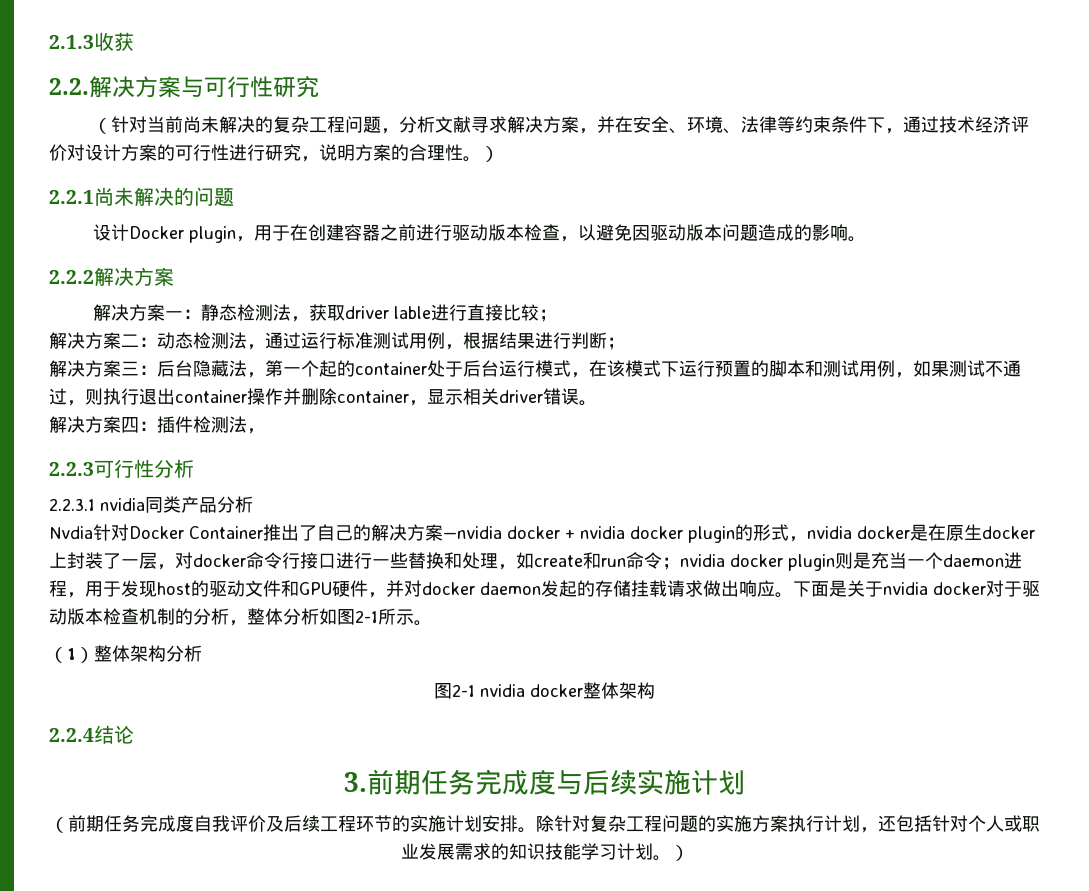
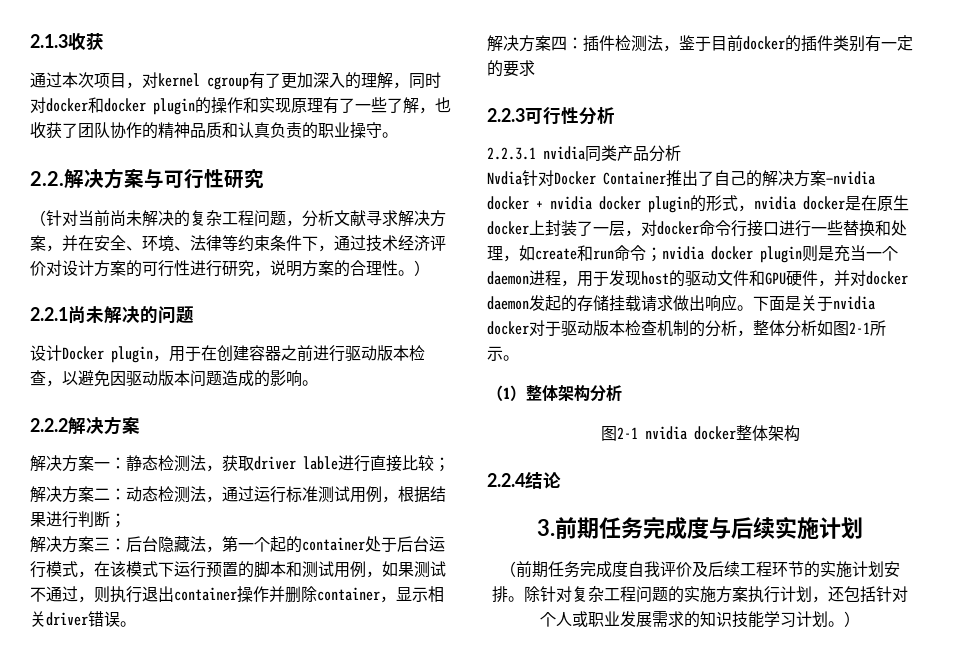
+ 通过本次项目，对kernel cgroup有了更加深入的理解，同时对docker和docker plugin的操作和实现原理有了一些了解，也收获了团队协作的精神品质和认真负责的职业操守。
- 解决方案四：插件检测法，
+ 解决方案四：插件检测法，鉴于目前docker的插件类别有一定的要求

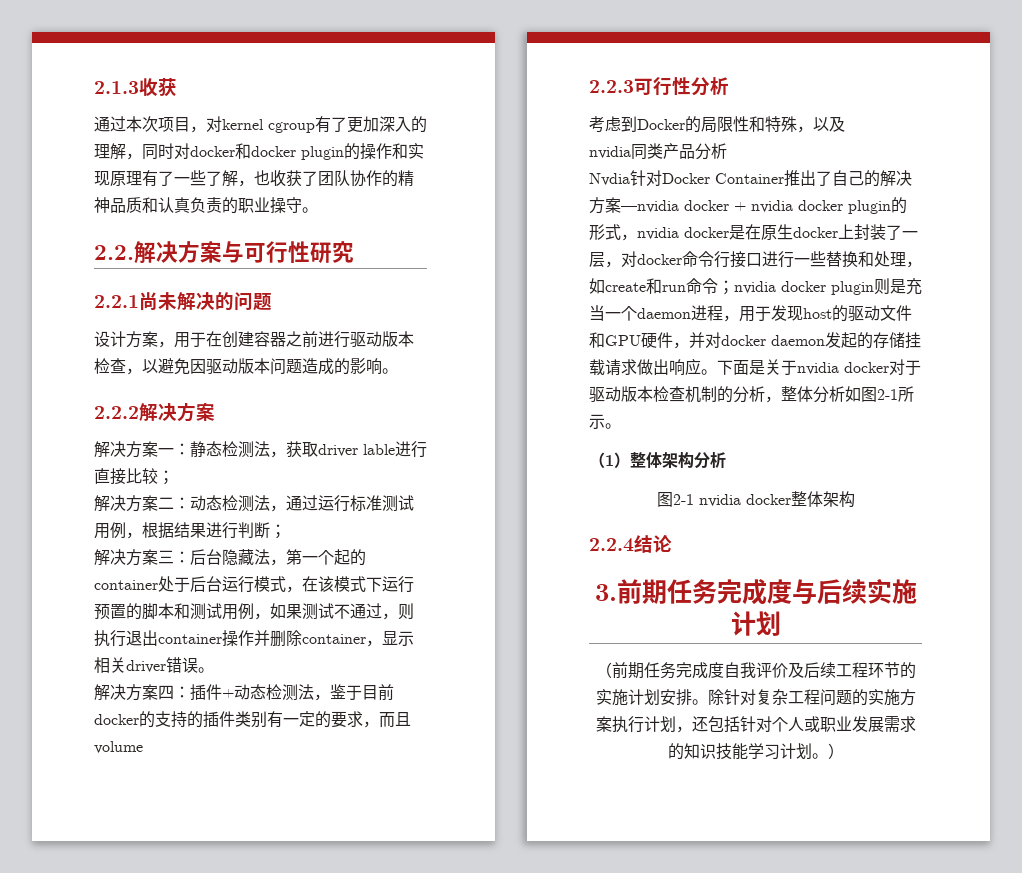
- （针对当前尚未解决的复杂工程问题，分析文献寻求解决方案，并在安全、环境、法律等约束条件下，通过技术经济评价对设计方案的可行性进行研究，说明方案的合理性。）
- 设计Docker plugin，用于在创建容器之前进行驱动版本检查，以避免因驱动版本问题造成的影响。
+ 设计方案，用于在创建容器之前进行驱动版本检查，以避免因驱动版本问题造成的影响。
- 解决方案四：插件检测法，鉴于目前docker的插件类别有一定的要求
+ 解决方案四：插件+动态检测法，鉴于目前docker的支持的插件类别有一定的要求，而且volume
- 2.2.3.1 nvidia同类产品分析
+ 考虑到Docker的局限性和特殊，以及
+ nvidia同类产品分析

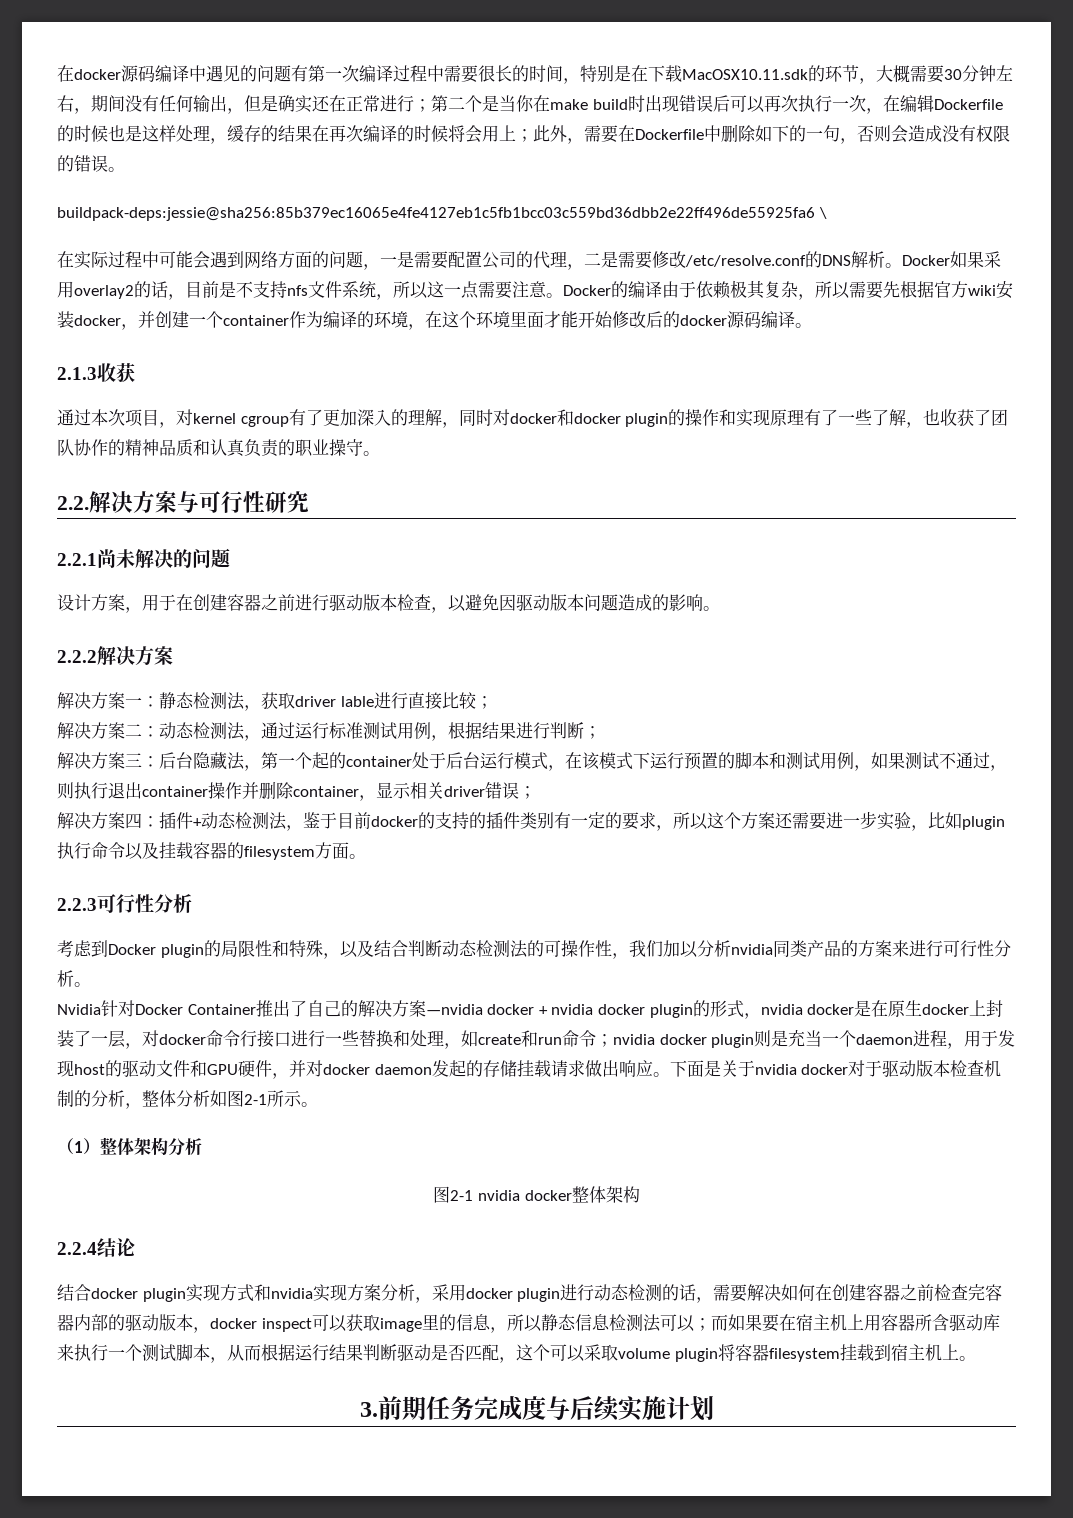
+ 在docker源码编译中遇见的问题有第一次编译过程中需要很长的时间，特别是在下载MacOSX10.11.sdk的环节，大概需要30分钟左右，期间没有任何输出，但是确实还在正常进行；第二个是当你在make build时出现错误后可以再次执行一次，在编辑Dockerfile的时候也是这样处理，缓存的结果在再次编译的时候将会用上；此外，需要在Dockerfile中删除如下的一句，否则会造成没有权限的错误。
+ buildpack-deps:jessie@sha256:85b379ec16065e4fe4127eb1c5fb1bcc03c559bd36dbb2e22ff496de55925fa6 \
+ 在实际过程中可能会遇到网络方面的问题，一是需要配置公司的代理，二是需要修改/etc/resolve.conf的DNS解析。Docker如果采用overlay2的话，目前是不支持nfs文件系统，所以这一点需要注意。Docker的编译由于依赖极其复杂，所以需要先根据官方wiki安装docker，并创建一个container作为编译的环境，在这个环境里面才能开始修改后的docker源码编译。
- 解决方案三：后台隐藏法，第一个起的container处于后台运行模式，在该模式下运行预置的脚本和测试用例，如果测试不通过，则执行退出container操作并删除container，显示相关driver错误。
+ 解决方案三：后台隐藏法，第一个起的container处于后台运行模式，在该模式下运行预置的脚本和测试用例，如果测试不通过，则执行退出container操作并删除container，显示相关driver错误；
- 解决方案四：插件+动态检测法，鉴于目前docker的支持的插件类别有一定的要求，而且volume
+ 解决方案四：插件+动态检测法，鉴于目前docker的支持的插件类别有一定的要求，所以这个方案还需要进一步实验，比如plugin执行命令以及挂载容器的filesystem方面。
- 考虑到Docker的局限性和特殊，以及
- nvidia同类产品分析
- Nvdia针对Docker Container推出了自己的解决方案—nvidia docker + nvidia docker plugin的形式，nvidia docker是在原生docker上封装了一层，对docker命令行接口进行一些替换和处理，如create和run命令；
+ 考虑到Docker plugin的局限性和特殊，以及结合判断动态检测法的可操作性，我们加以分析nvidia同类产品的方案来进行可行性分析。
+ Nvidia针对Docker Container推出了自己的解决方案—nvidia docker + nvidia docker plugin的形式，nvidia docker是在原生docker上封装了一层，对docker命令行接口进行一些替换和处理，如create和run命令；
+ 结合docker plugin实现方式和nvidia实现方案分析，采用docker plugin进行动态检测的话，需要解决如何在创建容器之前检查完容器内部的驱动版本，docker inspect可以获取image里的信息，所以静态信息检测法可以；而如果要在宿主机上用容器所含驱动库来执行一个测试脚本，从而根据运行结果判断驱动是否匹配，这个可以采取volume plugin将容器filesystem挂载到宿主机上。
- （前期任务完成度自我评价及后续工程环节的实施计划安排。除针对复杂工程问题的实施方案执行计划，还包括针对个人或职业发展需求的知识技能学习计划。）

